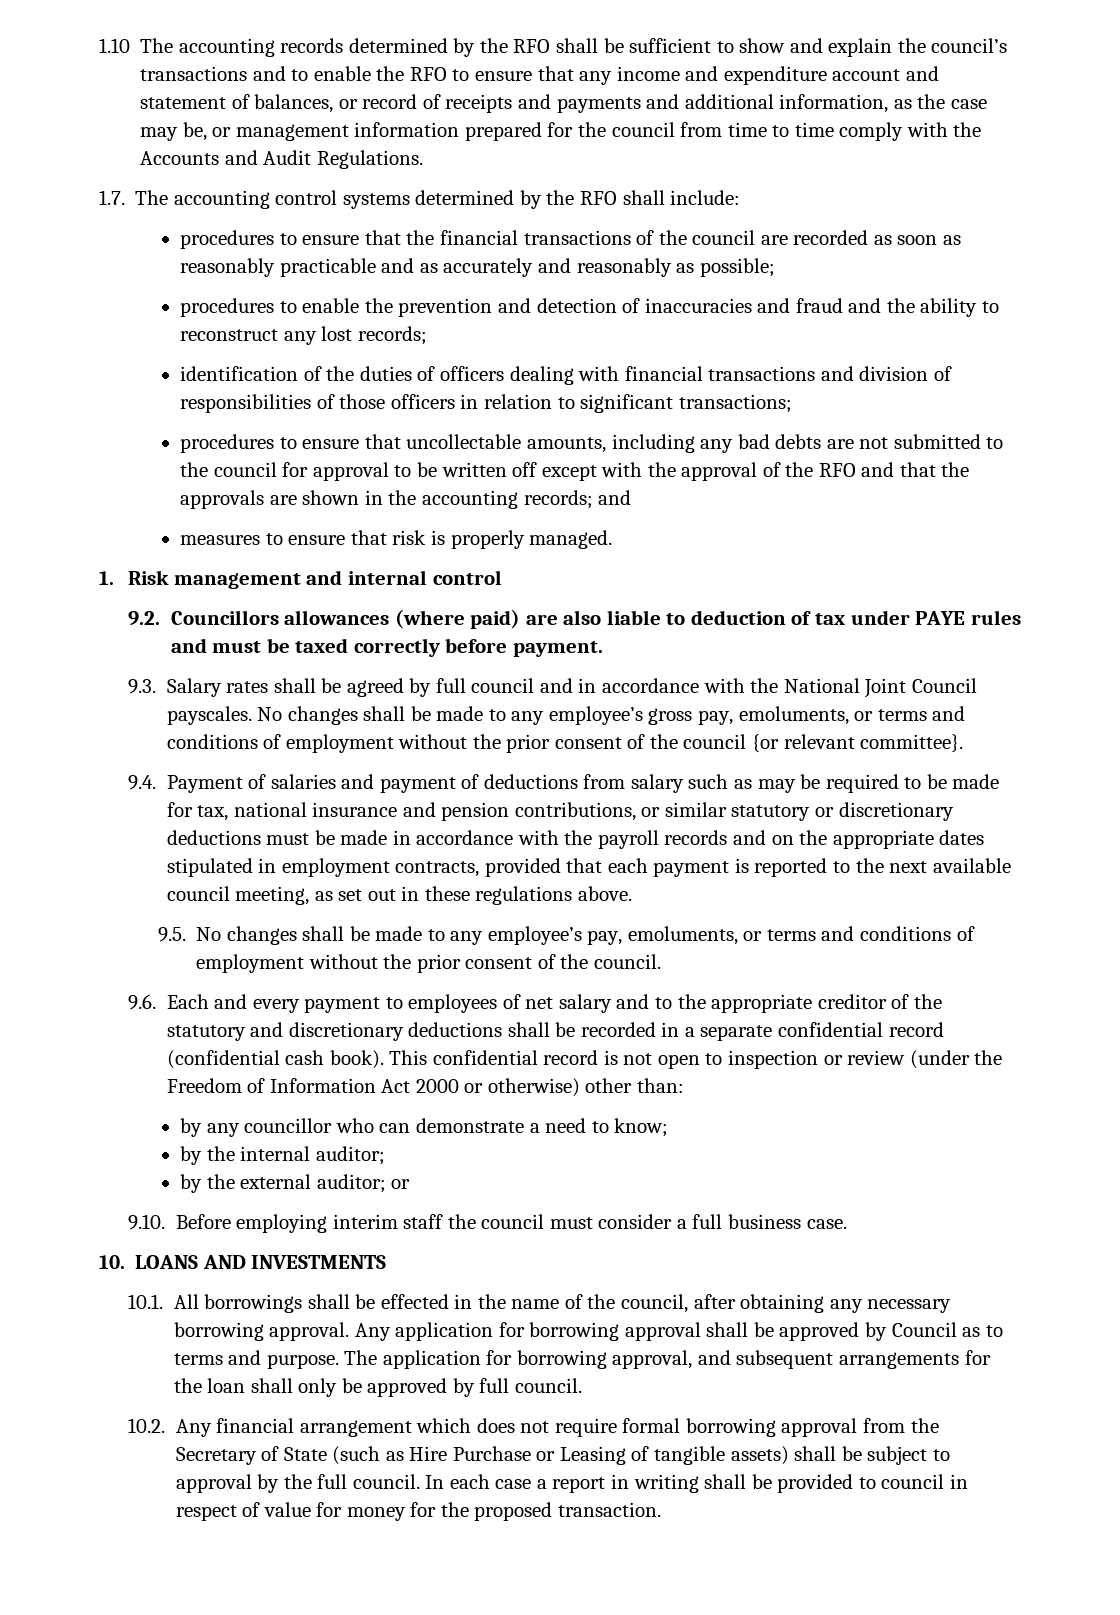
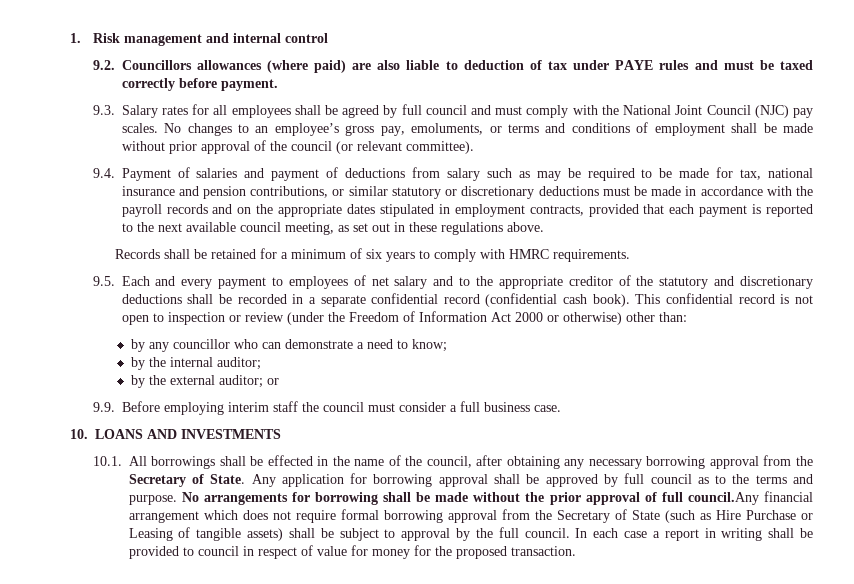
- 1.10 The accounting records determined by the RFO shall be sufficient to show and explain the council’s transactions and to enable the RFO to ensure that any income and expenditure account and statement of balances, or record of receipts and payments and additional information, as the case may be, or management information prepared for the council from time to time comply with the Accounts and Audit Regulations.
- 1.7. The accounting control systems determined by the RFO shall include:
- procedures to ensure that the financial transactions of the council are recorded as soon as reasonably practicable and as accurately and reasonably as possible;
- procedures to enable the prevention and detection of inaccuracies and fraud and the ability to reconstruct any lost records;
- identification of the duties of officers dealing with financial transactions and division of responsibilities of those officers in relation to significant transactions;
- procedures to ensure that uncollectable amounts, including any bad debts are not submitted to the council for approval to be written off except with the approval of the RFO and that the approvals are shown in the accounting records; and
- measures to ensure that risk is properly managed.
- 9.3. Salary rates shall be agreed by full council and in accordance with the National Joint Council payscales. No changes shall be made to any employee’s gross pay, emoluments, or terms and conditions of employment without the prior consent of the council {or relevant committee}.
+ 9.3. Salary rates for all employees shall be agreed by full council and must comply with the National Joint Council (NJC) pay scales. No changes to an employee’s gross pay, emoluments, or terms and conditions of employment shall be made without prior approval of the council (or relevant committee).
- 9.5. No changes shall be made to any employee’s pay, emoluments, or terms and conditions of employment without the prior consent of the council.
- 9.6. Each and every payment to employees of net salary and to the appropriate creditor of the statutory and discretionary deductions shall be recorded in a separate confidential record (confidential cash book).
+ Records shall be retained for a minimum of six years to comply with HMRC requirements.
+ 9.5. Each and every payment to employees of net salary and to the appropriate creditor of the statutory and discretionary deductions shall be recorded in a separate confidential record (confidential cash book).
- 9.10. Before employing interim staff the council must consider a full business case.
+ 9.9. Before employing interim staff the council must consider a full business case.
- 10.1. All borrowings shall be effected in the name of the council, after obtaining any necessary borrowing approval.
+ 10.1. All borrowings shall be effected in the name of the council, after obtaining any necessary borrowing approval from the Secretary of State.
- Any application for borrowing approval shall be approved by Council as to terms and purpose.
+ Any application for borrowing approval shall be approved by full council as to the terms and purpose.
- The application for borrowing approval, and subsequent arrangements for the loan shall only be approved by full council.
- 10.2. Any financial arrangement which does not require formal borrowing approval from the Secretary of State (such as Hire Purchase or Leasing of tangible assets) shall be subject to approval by the full council.
+ No arrangements for borrowing shall be made without the prior approval of full council.Any financial arrangement which does not require formal borrowing approval from the Secretary of State (such as Hire Purchase or Leasing of tangible assets) shall be subject to approval by the full council.

